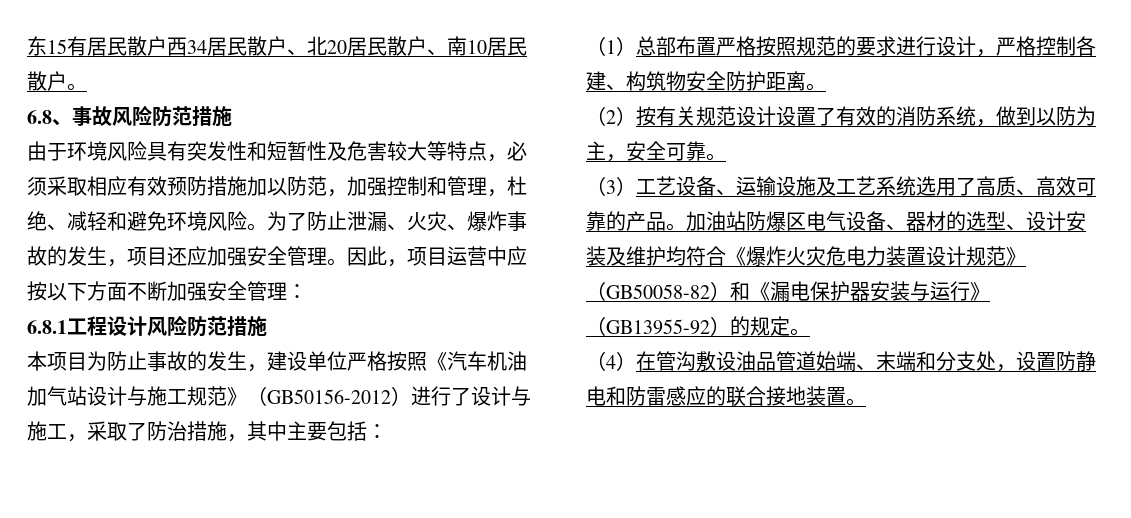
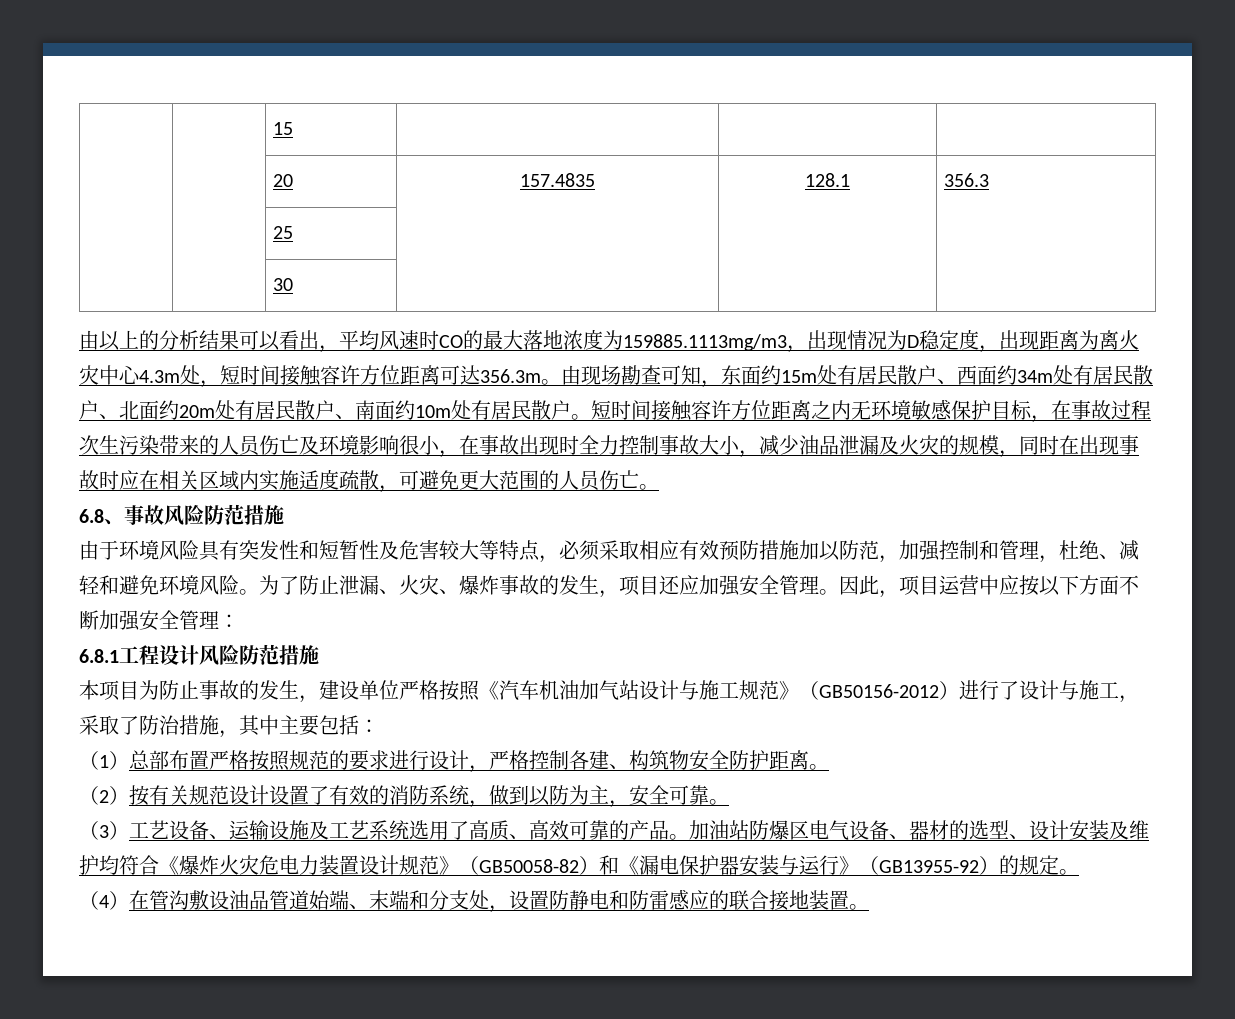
- 东15有居民散户西34居民散户、北20居民散户、南10居民散户。
+ | | 15 | | |
+ | | 20 | 157.4835 | 128.1 | 356.3
+ | | 25 | | |
+ | | 30 | | |
+ 由以上的分析结果可以看出，平均风速时CO的最大落地浓度为159885.1113mg/m3，出现情况为D稳定度，出现距离为离火灾中心4.3m处，短时间接触容许方位距离可达356.3m。由现场勘查可知，东面约15m处有居民散户、西面约34m处有居民散户、北面约20m处有居民散户、南面约10m处有居民散户。短时间接触容许方位距离之内无环境敏感保护目标，在事故过程次生污染带来的人员伤亡及环境影响很小，在事故出现时全力控制事故大小，减少油品泄漏及火灾的规模，同时在出现事故时应在相关区域内实施适度疏散，可避免更大范围的人员伤亡。

